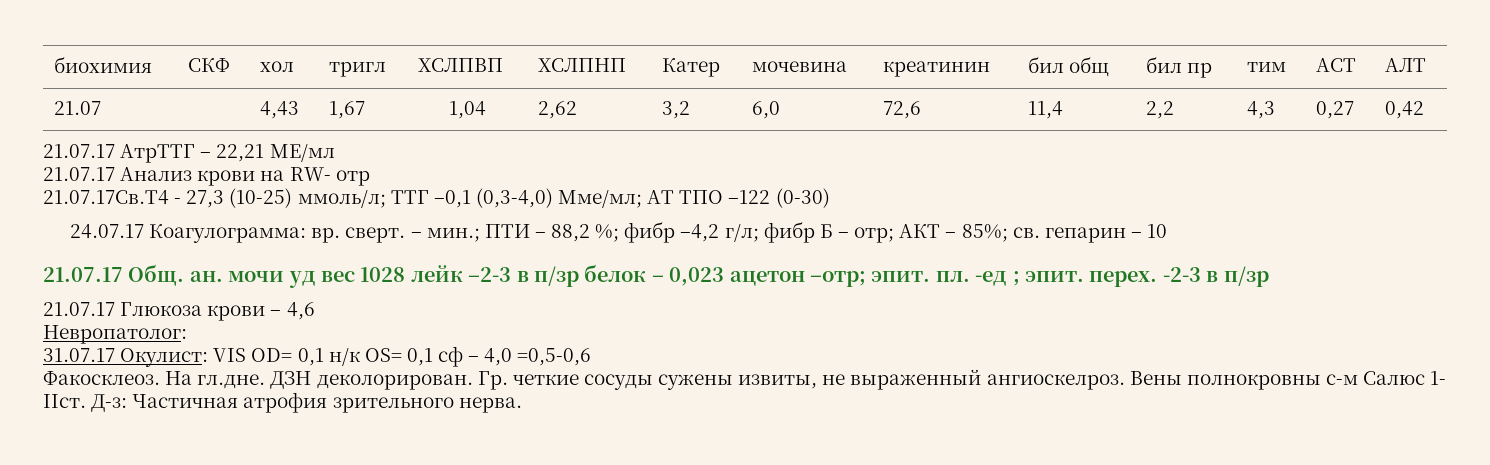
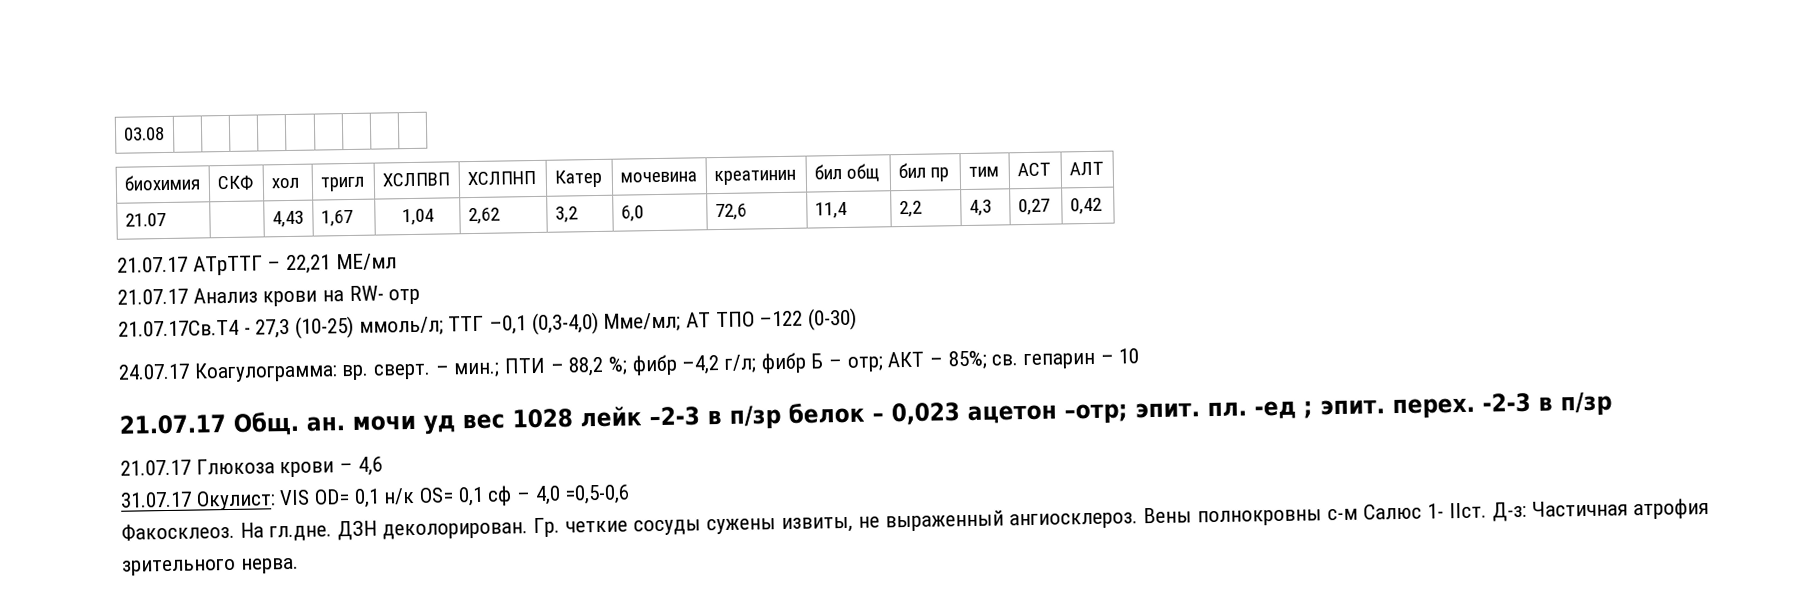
+ 03.08 | | | | | | | | |
- 21.07.17 АтрТТГ – 22,21 МЕ/мл
+ 21.07.17 АТрТТГ – 22,21 МЕ/мл
- Невропатолог:
- Гр. четкие сосуды сужены извиты, не выраженный ангиоскелроз.
+ Гр. четкие сосуды сужены извиты, не выраженный ангиосклероз.

